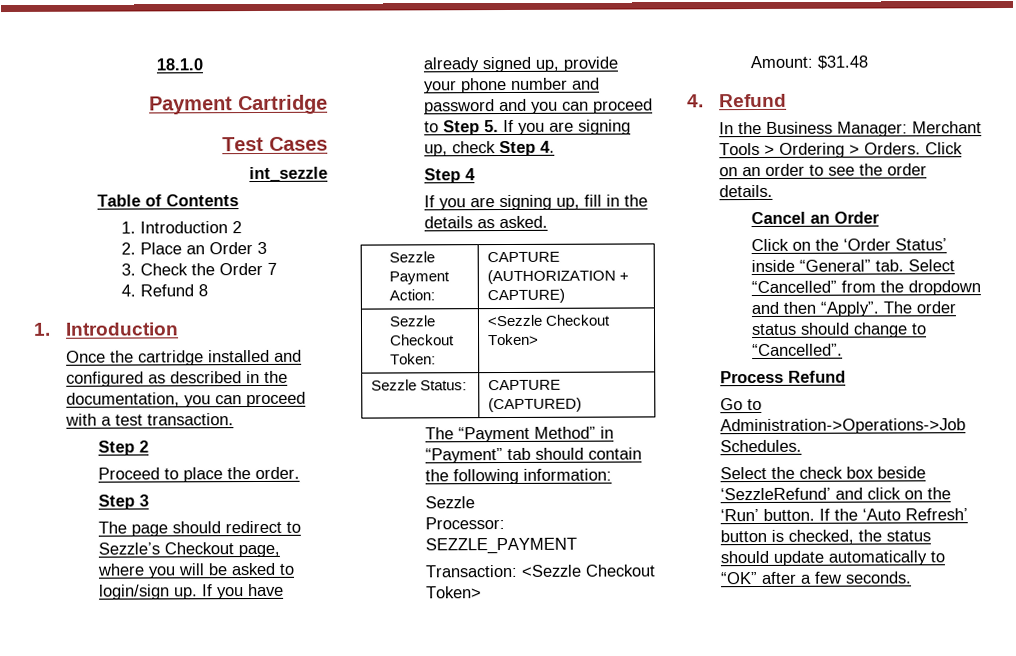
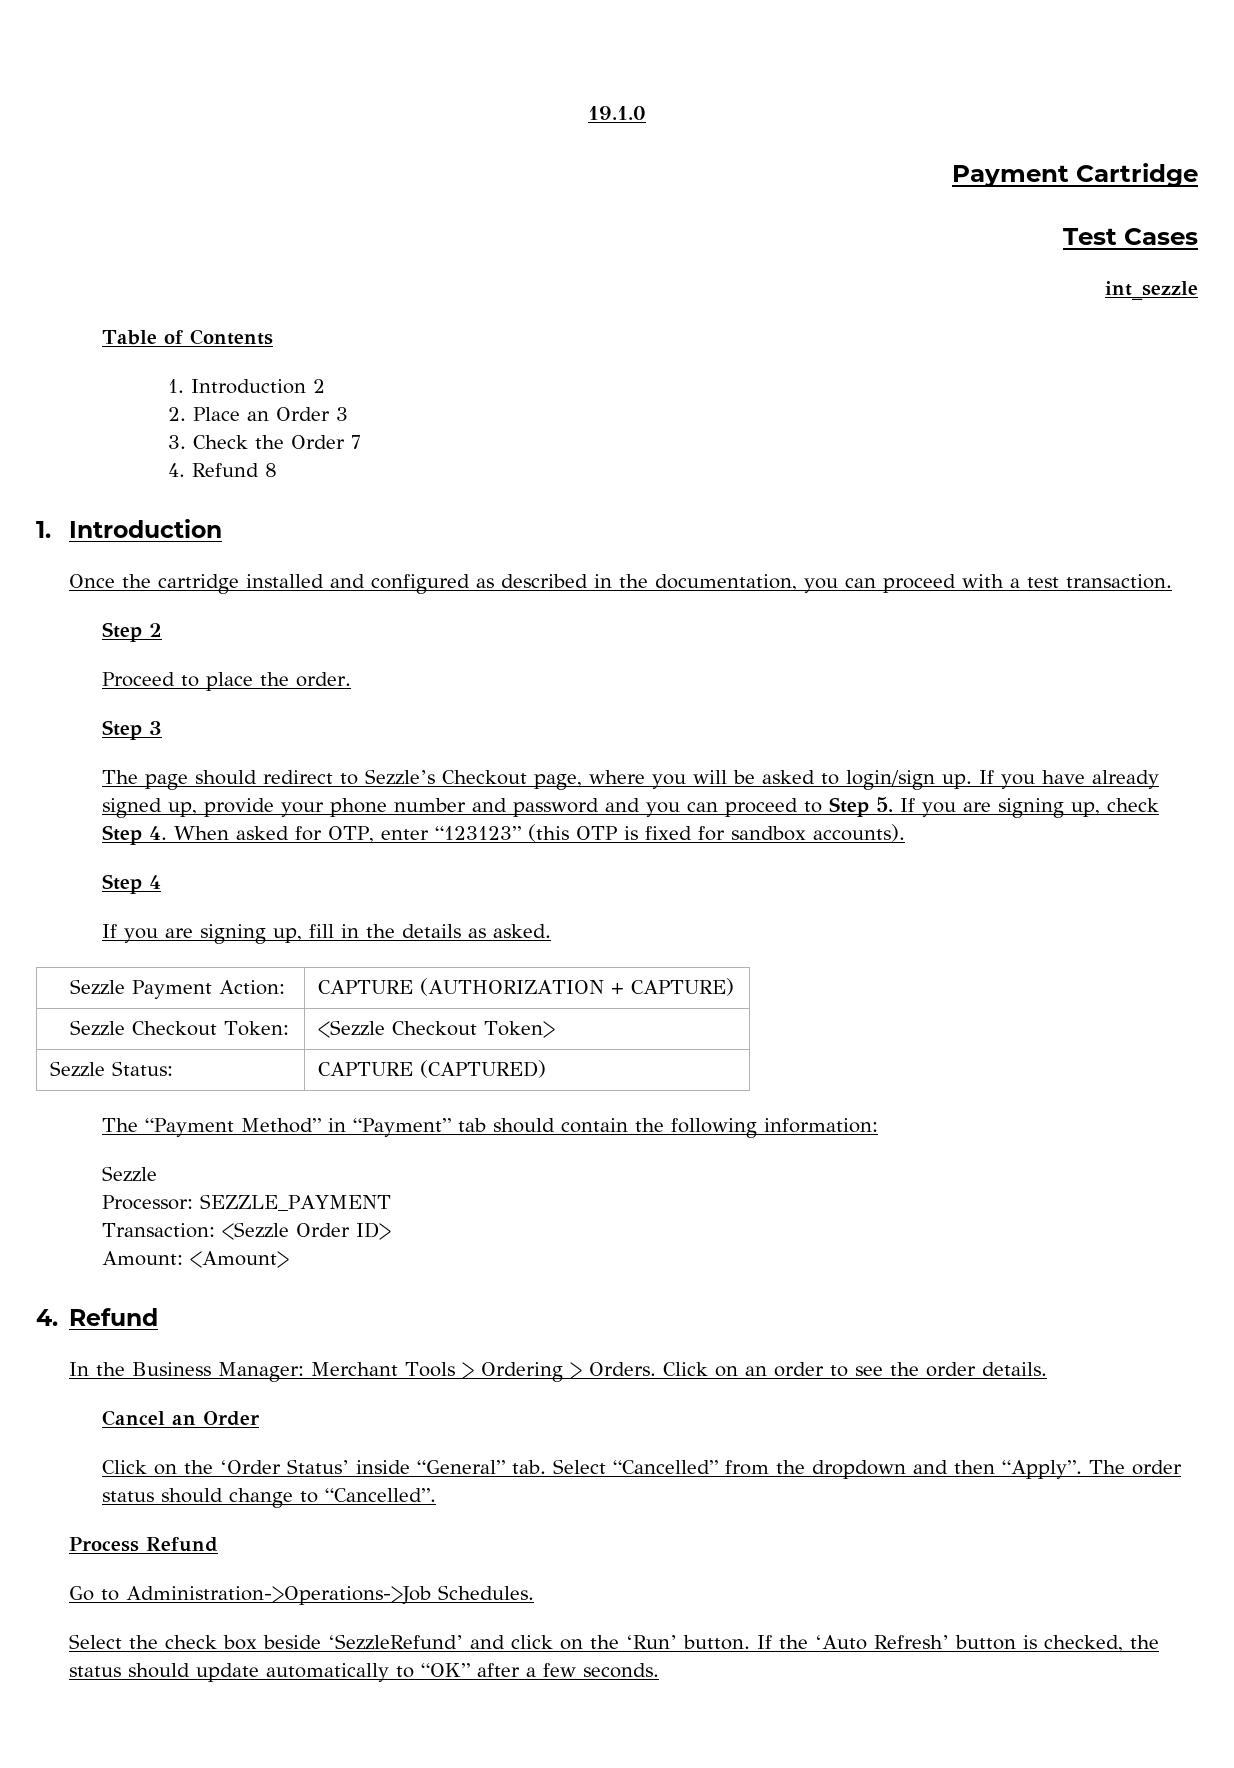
- 18.1.0
+ 19.1.0
- If you have already signed up, provide your phone number and password and you can proceed to Step 5. If you are signing up, check Step 4.
+ If you have already signed up, provide your phone number and password and you can proceed to Step 5. If you are signing up, check Step 4. When asked for OTP, enter “123123” (this OTP is fixed for sandbox accounts).
- Transaction: <Sezzle Checkout Token>
+ Transaction: <Sezzle Order ID>
- Amount: $31.48
+ Amount: <Amount>

